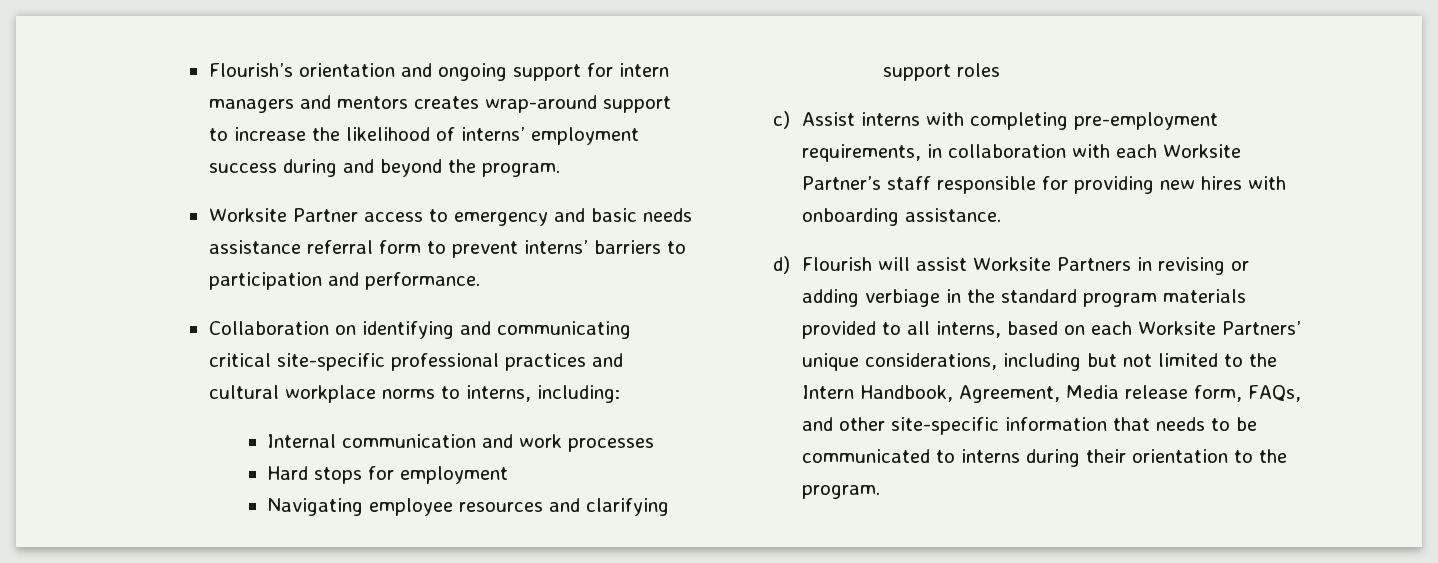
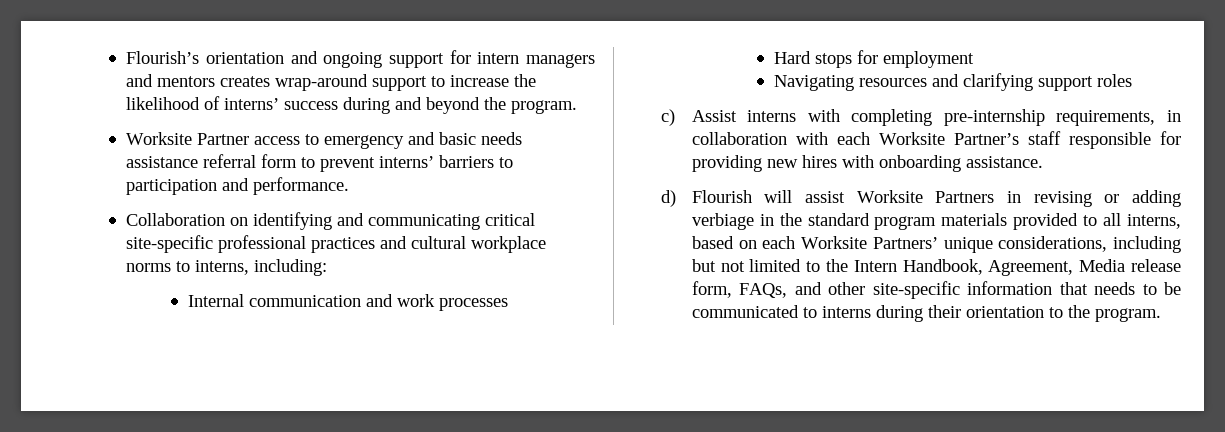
- Flourish’s orientation and ongoing support for intern managers and mentors creates wrap-around support to increase the likelihood of interns’ employment success during and beyond the program.
+ Flourish’s orientation and ongoing support for intern managers and mentors creates wrap-around support to increase the likelihood of interns’ success during and beyond the program.
- Navigating employee resources and clarifying support roles
+ Navigating resources and clarifying support roles
- c) Assist interns with completing pre-employment requirements, in collaboration with each Worksite Partner’s staff responsible for providing new hires with onboarding assistance.
+ c) Assist interns with completing pre-internship requirements, in collaboration with each Worksite Partner’s staff responsible for providing new hires with onboarding assistance.

